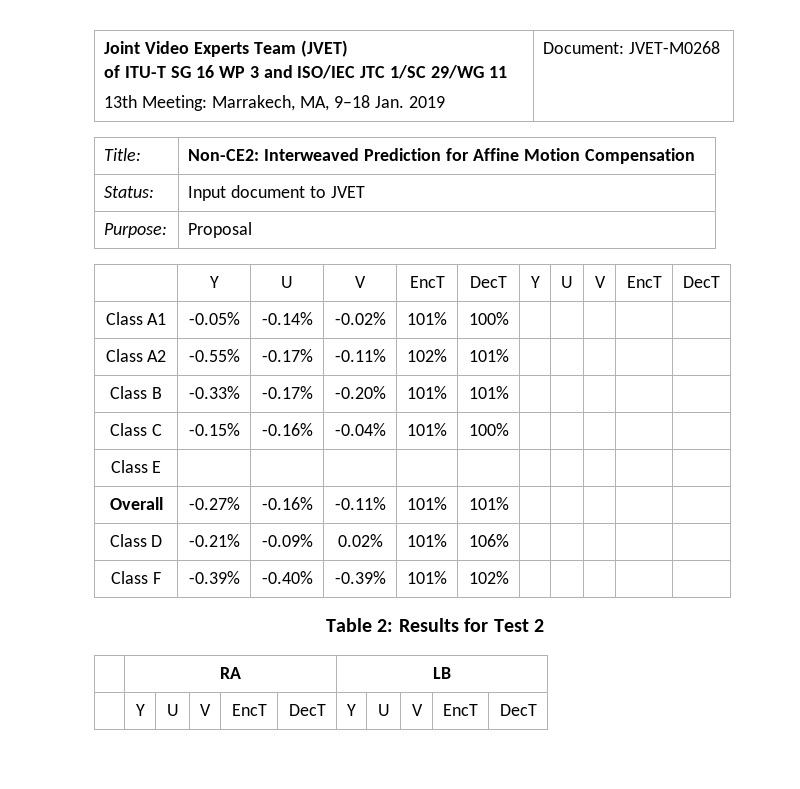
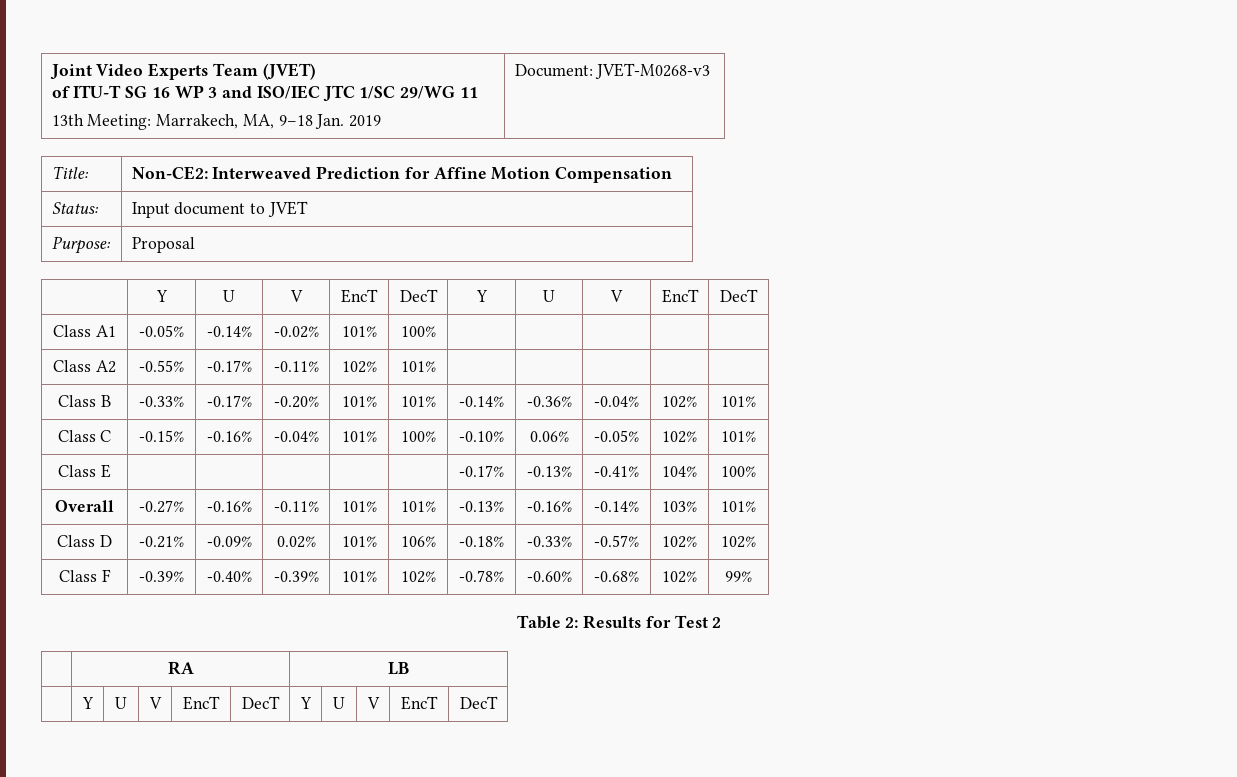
  Joint Video Experts Team (JVET)
  of ITU-T SG 16 WP 3 and ISO/IEC JTC 1/SC 29/WG 11
- 13th Meeting: Marrakech, MA, 9–18 Jan. 2019 | Document: JVET-M0268
+ 13th Meeting: Marrakech, MA, 9–18 Jan. 2019 | Document: JVET-M0268-v3
- Class B | -0.33% | -0.17% | -0.20% | 101% | 101% | | | | |
+ Class B | -0.33% | -0.17% | -0.20% | 101% | 101% | -0.14% | -0.36% | -0.04% | 102% | 101%
- Class C | -0.15% | -0.16% | -0.04% | 101% | 100% | | | | |
- Class E | | | | | | | | | |
+ Class C | -0.15% | -0.16% | -0.04% | 101% | 100% | -0.10% | 0.06% | -0.05% | 102% | 101%
+ Class E | | | | | | -0.17% | -0.13% | -0.41% | 104% | 100%
- Overall | -0.27% | -0.16% | -0.11% | 101% | 101% | | | | |
+ Overall | -0.27% | -0.16% | -0.11% | 101% | 101% | -0.13% | -0.16% | -0.14% | 103% | 101%
- Class D | -0.21% | -0.09% | 0.02% | 101% | 106% | | | | |
+ Class D | -0.21% | -0.09% | 0.02% | 101% | 106% | -0.18% | -0.33% | -0.57% | 102% | 102%
- Class F | -0.39% | -0.40% | -0.39% | 101% | 102% | | | | |
+ Class F | -0.39% | -0.40% | -0.39% | 101% | 102% | -0.78% | -0.60% | -0.68% | 102% | 99%

